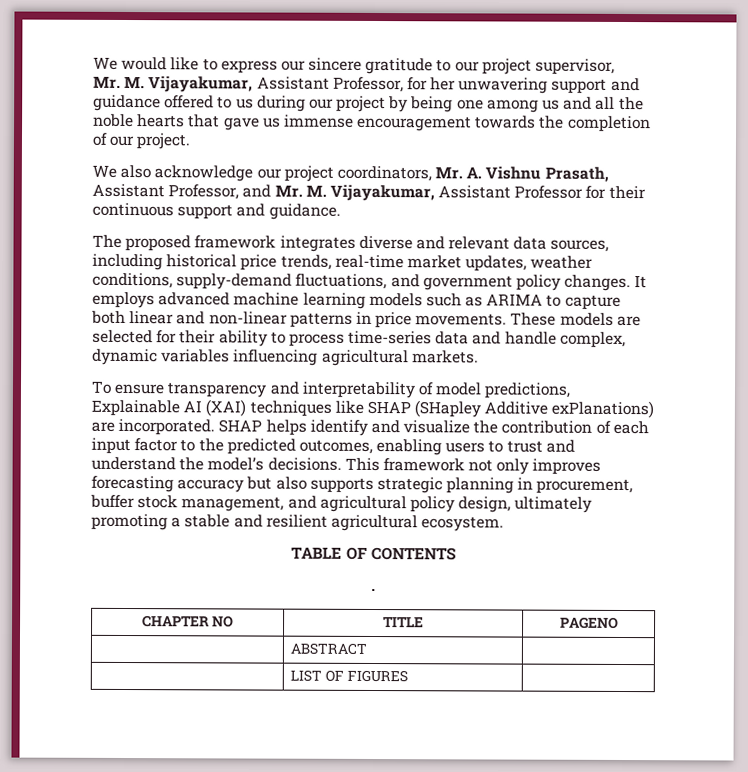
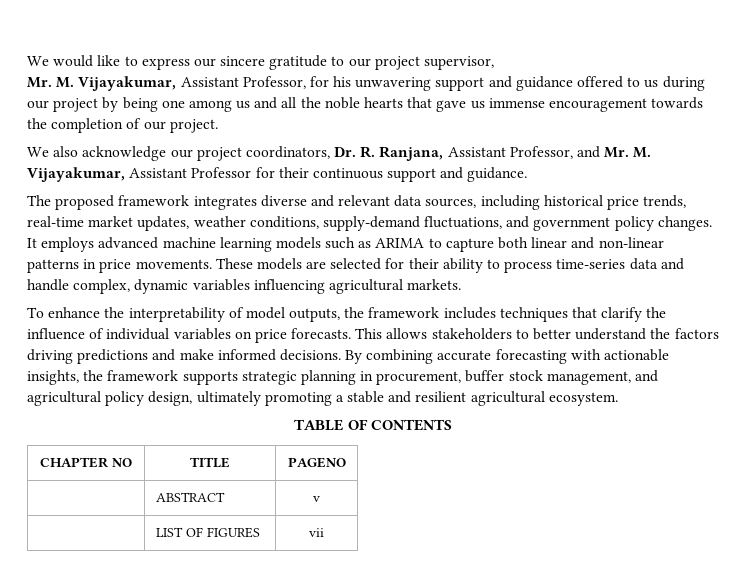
- Mr. M. Vijayakumar, Assistant Professor, for her unwavering support and guidance offered to us during our project by being one among us and all the noble hearts that gave us immense encouragement towards the completion of our project.
+ Mr. M. Vijayakumar, Assistant Professor, for his unwavering support and guidance offered to us during our project by being one among us and all the noble hearts that gave us immense encouragement towards the completion of our project.
- We also acknowledge our project coordinators, Mr. A. Vishnu Prasath, Assistant Professor, and Mr. M. Vijayakumar, Assistant Professor for their continuous support and guidance.
+ We also acknowledge our project coordinators, Dr. R. Ranjana, Assistant Professor, and Mr. M. Vijayakumar, Assistant Professor for their continuous support and guidance.
- To ensure transparency and interpretability of model predictions, Explainable AI (XAI) techniques like SHAP (SHapley Additive exPlanations) are incorporated. SHAP helps identify and visualize the contribution of each input factor to the predicted outcomes, enabling users to trust and understand the model’s decisions. This framework not only improves forecasting accuracy but also supports strategic planning in procurement, buffer stock management, and agricultural policy design, ultimately promoting a stable and resilient agricultural ecosystem.
+ To enhance the interpretability of model outputs, the framework includes techniques that clarify the influence of individual variables on price forecasts. This allows stakeholders to better understand the factors driving predictions and make informed decisions. By combining accurate forecasting with actionable insights, the framework supports strategic planning in procurement, buffer stock management, and agricultural policy design, ultimately promoting a stable and resilient agricultural ecosystem.
- .
- | ABSTRACT |
+ | ABSTRACT | v
- | LIST OF FIGURES |
+ | LIST OF FIGURES | vii

